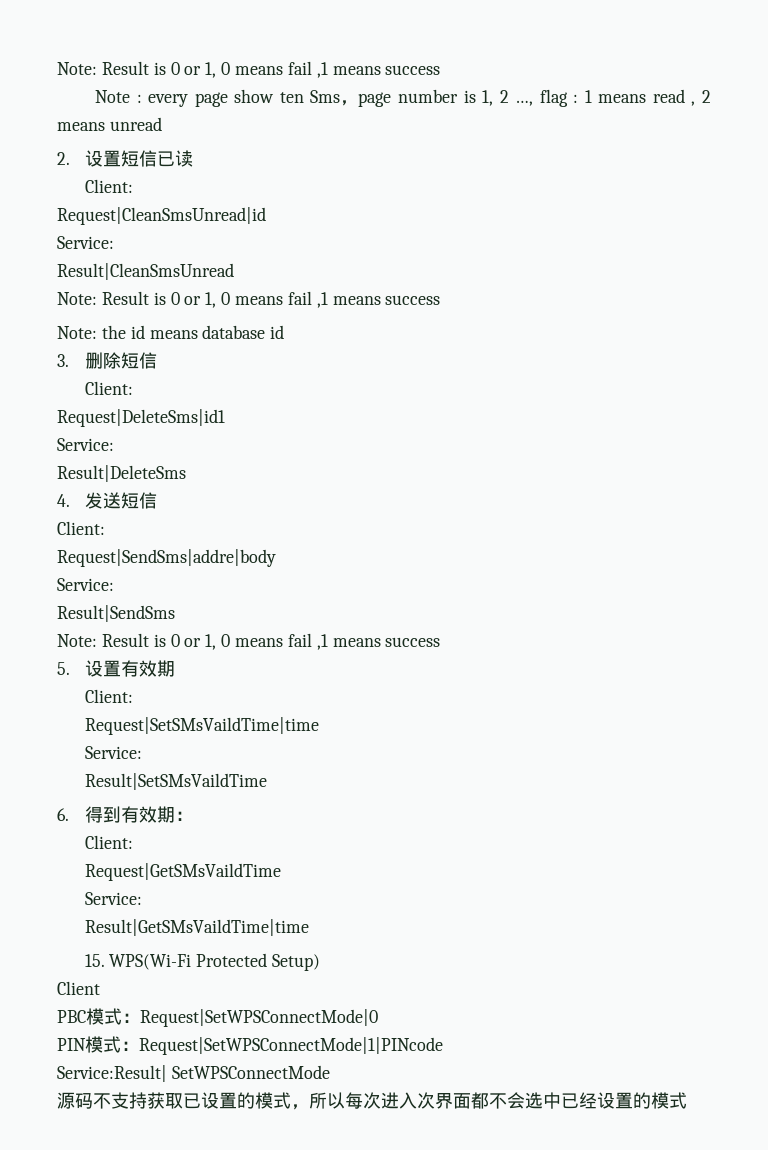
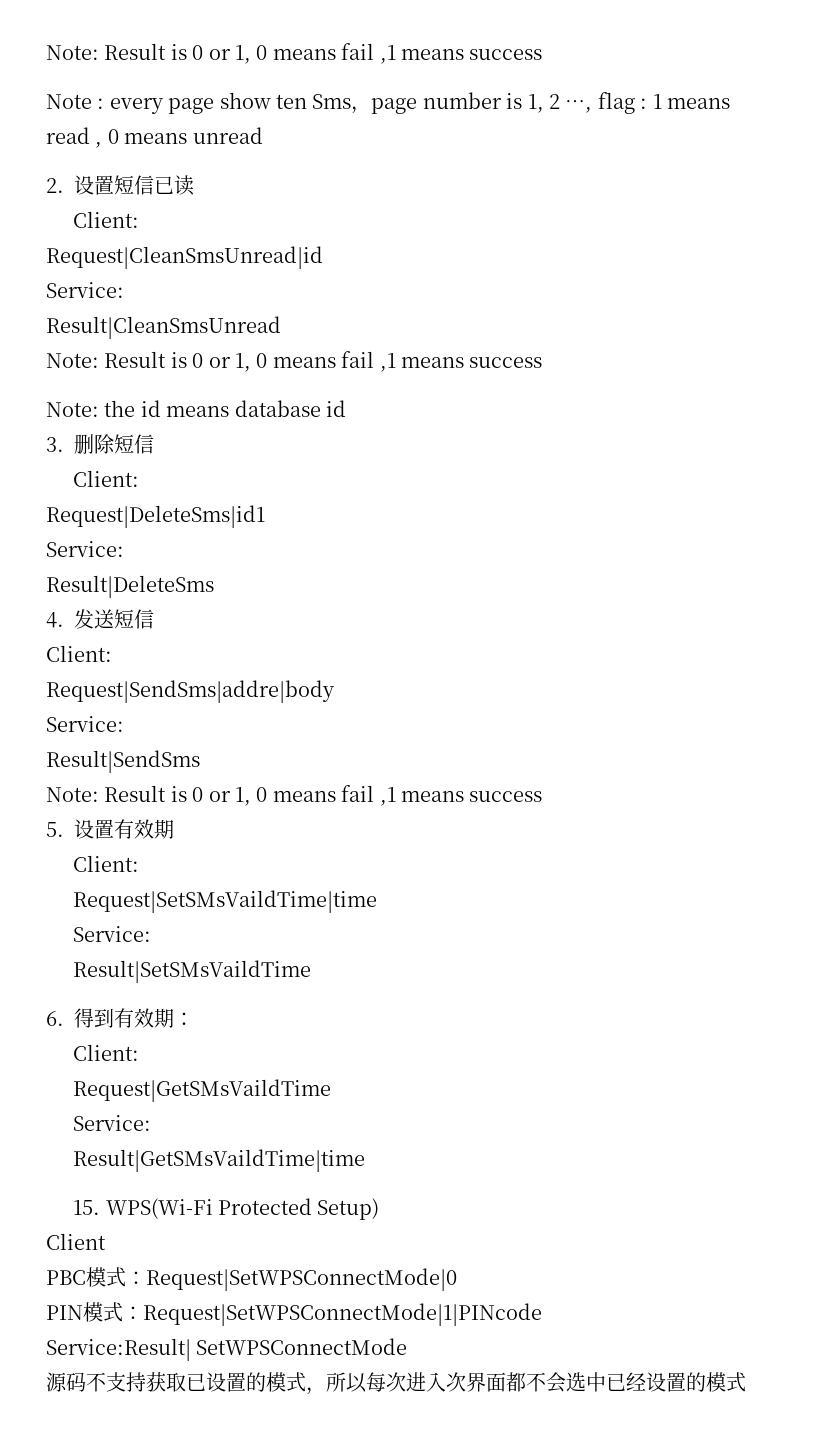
- Note : every page show ten Sms，page number is 1, 2 …, flag : 1 means read , 2 means unread
+ Note : every page show ten Sms，page number is 1, 2 …, flag : 1 means read , 0 means unread

